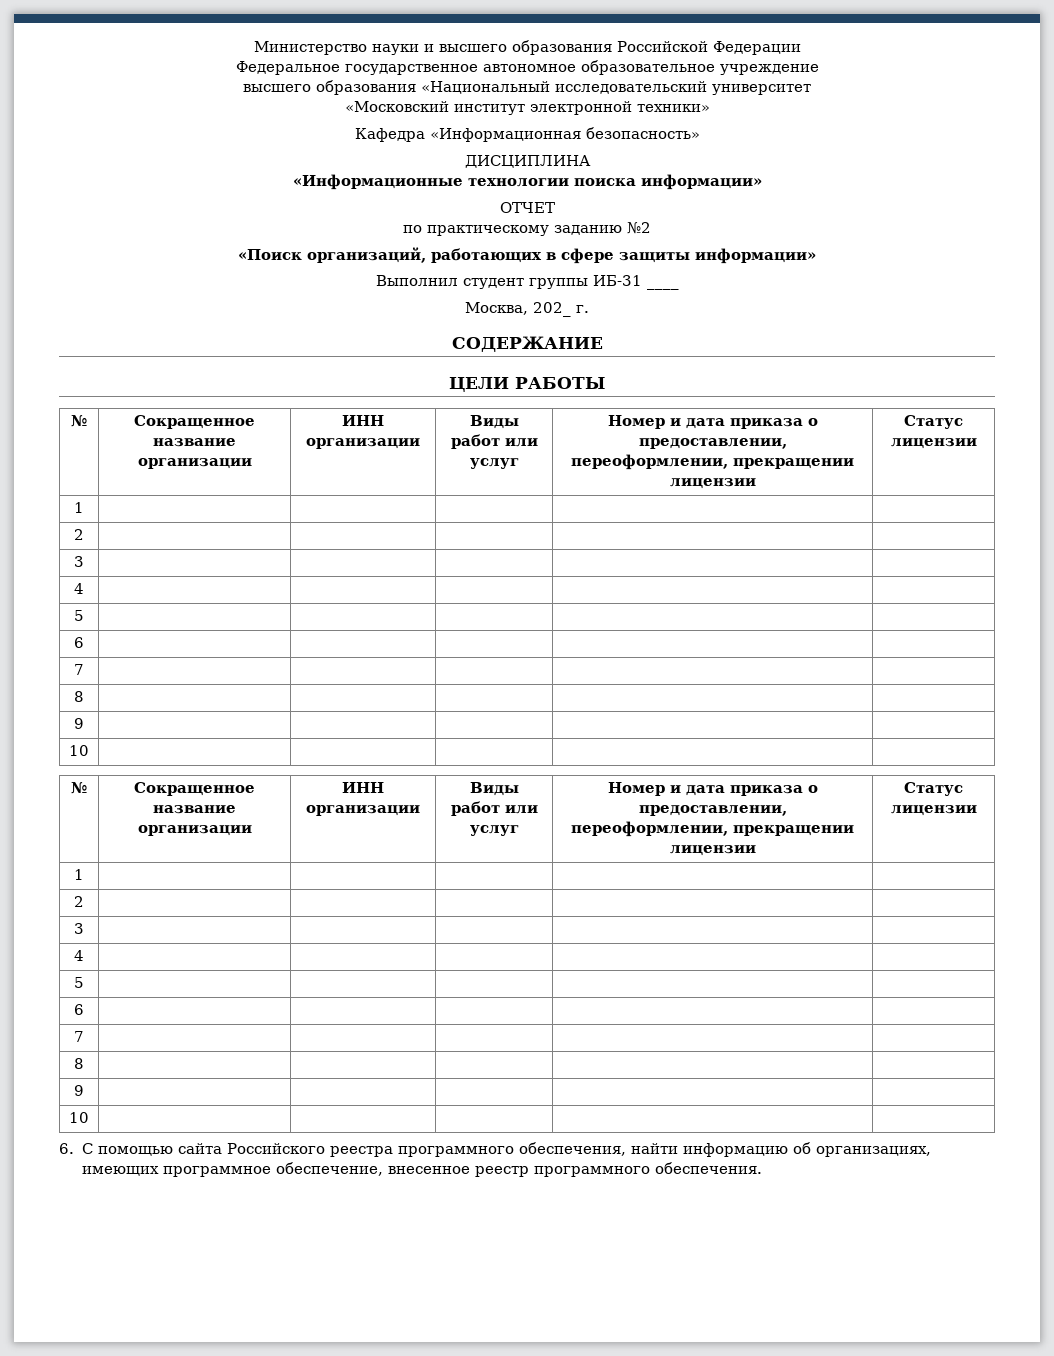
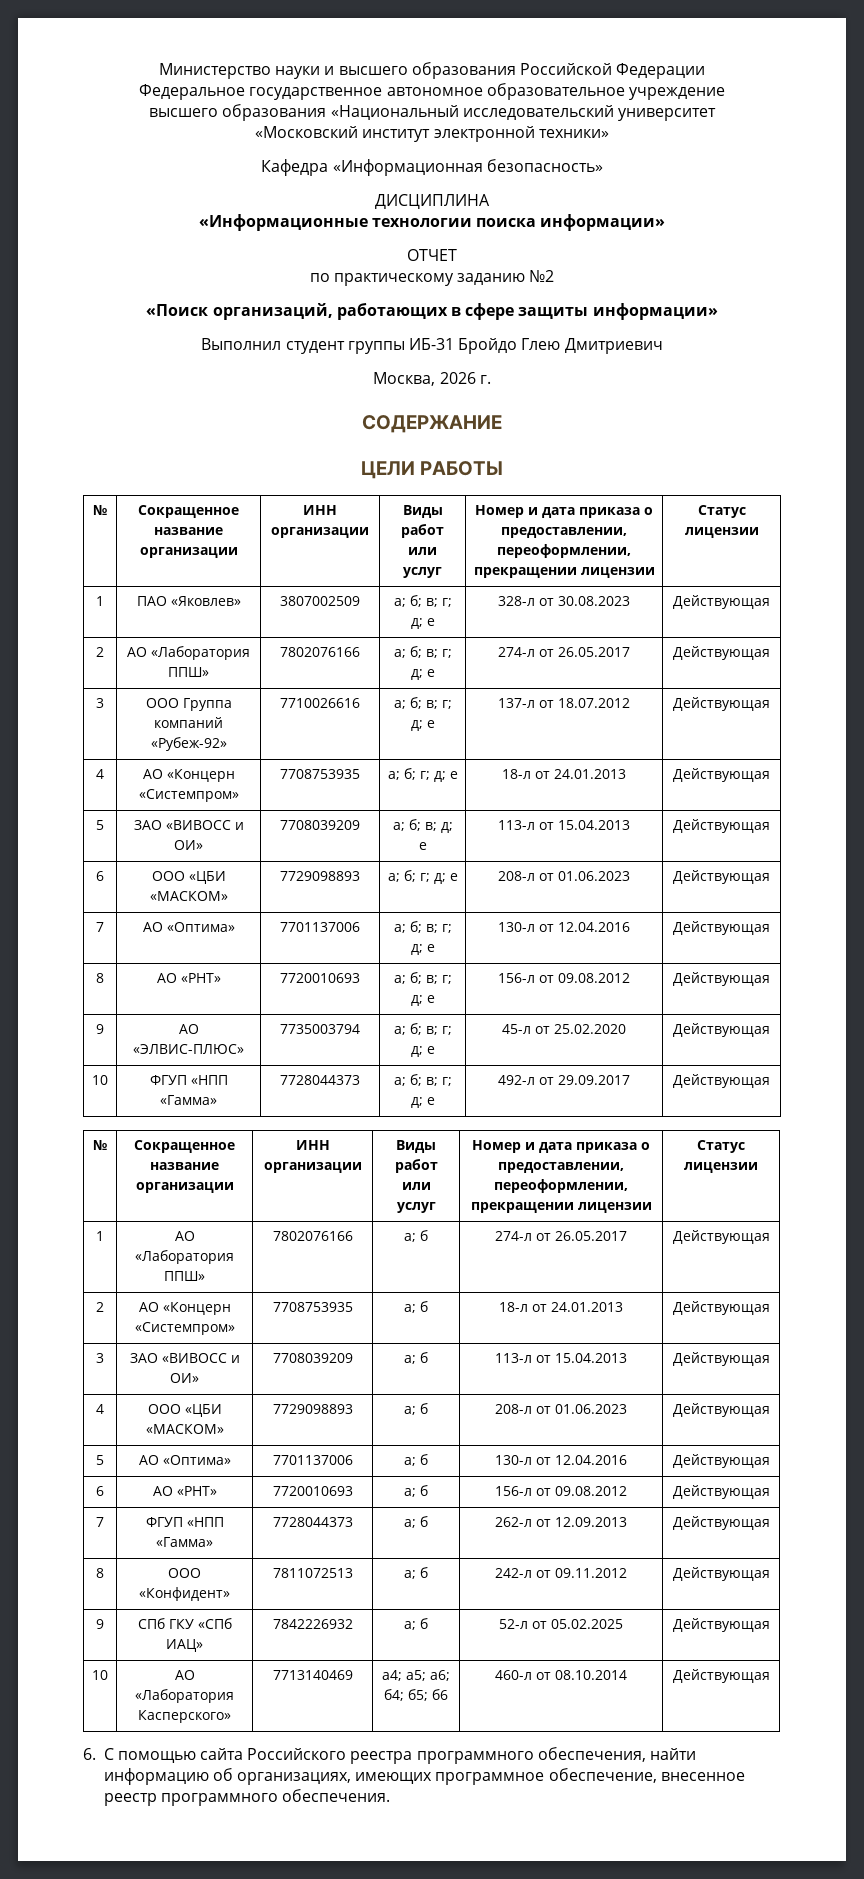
- Выполнил студент группы ИБ-31 ____
+ Выполнил студент группы ИБ-31 Бройдо Глею Дмитриевич
- Москва, 202_ г.
+ Москва, 2026 г.
  ЦЕЛИ РАБОТЫ
  № | Сокращенное название организации | ИНН организации | Виды работ или услуг | Номер и дата приказа о предоставлении, переоформлении, прекращении лицензии | Статус лицензии
- 1 | | | | |
- 2 | | | | |
- 3 | | | | |
- 4 | | | | |
- 5 | | | | |
- 6 | | | | |
- 7 | | | | |
- 8 | | | | |
- 9 | | | | |
- 10 | | | | |
+ 1 | ПАО «Яковлев» | 3807002509 | а; б; в; г; д; е | 328-л от 30.08.2023 | Действующая
+ 2 | АО «Лаборатория ППШ» | 7802076166 | а; б; в; г; д; е | 274-л от 26.05.2017 | Действующая
+ 3 | ООО Группа компаний «Рубеж-92» | 7710026616 | а; б; в; г; д; е | 137-л от 18.07.2012 | Действующая
+ 4 | АО «Концерн «Системпром» | 7708753935 | а; б; г; д; е | 18-л от 24.01.2013 | Действующая
+ 5 | ЗАО «ВИВОСС и ОИ» | 7708039209 | а; б; в; д; е | 113-л от 15.04.2013 | Действующая
+ 6 | ООО «ЦБИ «МАСКОМ» | 7729098893 | а; б; г; д; е | 208-л от 01.06.2023 | Действующая
+ 7 | АО «Оптима» | 7701137006 | а; б; в; г; д; е | 130-л от 12.04.2016 | Действующая
+ 8 | АО «РНТ» | 7720010693 | а; б; в; г; д; е | 156-л от 09.08.2012 | Действующая
+ 9 | АО «ЭЛВИС-ПЛЮС» | 7735003794 | а; б; в; г; д; е | 45-л от 25.02.2020 | Действующая
+ 10 | ФГУП «НПП «Гамма» | 7728044373 | а; б; в; г; д; е | 492-л от 29.09.2017 | Действующая
  № | Сокращенное название организации | ИНН организации | Виды работ или услуг | Номер и дата приказа о предоставлении, переоформлении, прекращении лицензии | Статус лицензии
- 1 | | | | |
- 2 | | | | |
- 3 | | | | |
- 4 | | | | |
- 5 | | | | |
- 6 | | | | |
- 7 | | | | |
- 8 | | | | |
- 9 | | | | |
- 10 | | | | |
+ 1 | АО «Лаборатория ППШ» | 7802076166 | а; б | 274-л от 26.05.2017 | Действующая
+ 2 | АО «Концерн «Системпром» | 7708753935 | а; б | 18-л от 24.01.2013 | Действующая
+ 3 | ЗАО «ВИВОСС и ОИ» | 7708039209 | а; б | 113-л от 15.04.2013 | Действующая
+ 4 | ООО «ЦБИ «МАСКОМ» | 7729098893 | а; б | 208-л от 01.06.2023 | Действующая
+ 5 | АО «Оптима» | 7701137006 | а; б | 130-л от 12.04.2016 | Действующая
+ 6 | АО «РНТ» | 7720010693 | а; б | 156-л от 09.08.2012 | Действующая
+ 7 | ФГУП «НПП «Гамма» | 7728044373 | а; б | 262-л от 12.09.2013 | Действующая
+ 8 | ООО «Конфидент» | 7811072513 | а; б | 242-л от 09.11.2012 | Действующая
+ 9 | СПб ГКУ «СПб ИАЦ» | 7842226932 | а; б | 52-л от 05.02.2025 | Действующая
+ 10 | АО «Лаборатория Касперского» | 7713140469 | а4; а5; а6; б4; б5; б6 | 460-л от 08.10.2014 | Действующая

